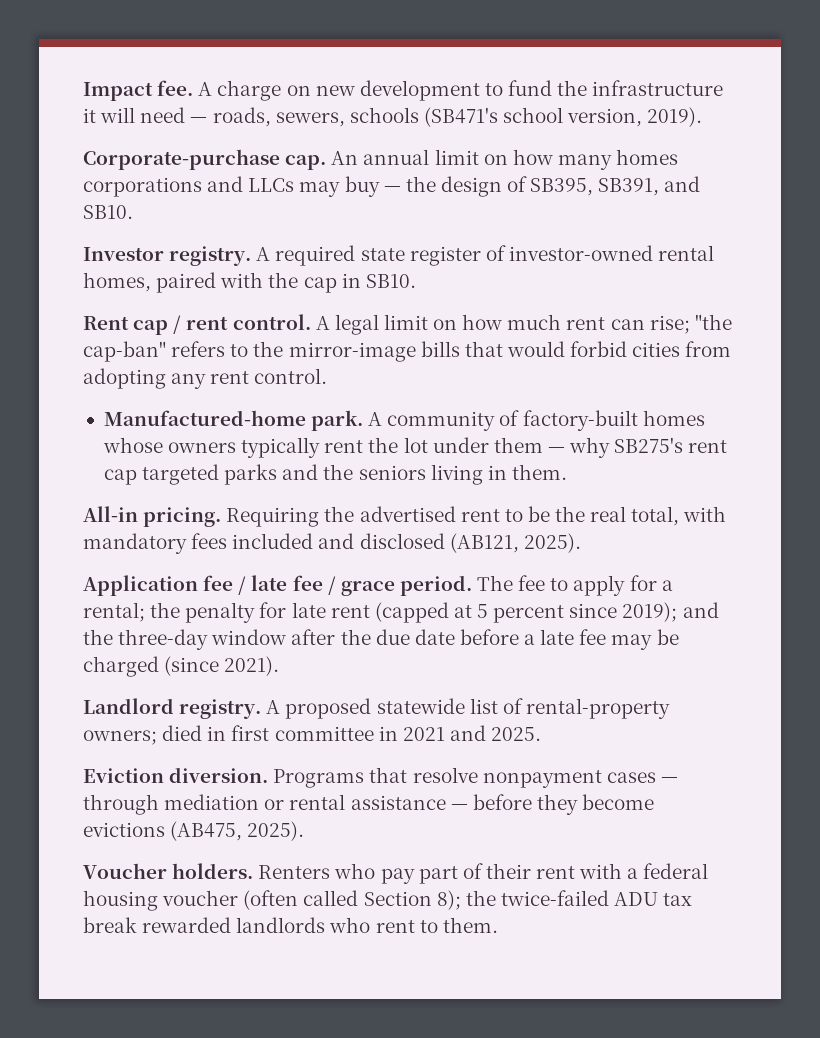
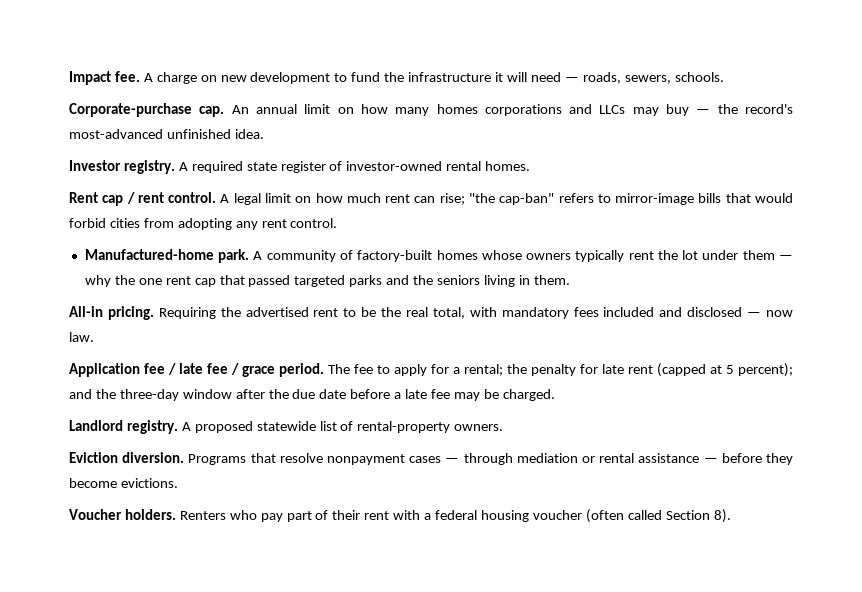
- A charge on new development to fund the infrastructure it will need — roads, sewers, schools (SB471's school version, 2019).
+ A charge on new development to fund the infrastructure it will need — roads, sewers, schools.
- An annual limit on how many homes corporations and LLCs may buy — the design of SB395, SB391, and SB10.
+ An annual limit on how many homes corporations and LLCs may buy — the record's most-advanced unfinished idea.
- A required state register of investor-owned rental homes, paired with the cap in SB10.
+ A required state register of investor-owned rental homes.
- A legal limit on how much rent can rise; "the cap-ban" refers to the mirror-image bills that would forbid cities from adopting any rent control.
+ A legal limit on how much rent can rise; "the cap-ban" refers to mirror-image bills that would forbid cities from adopting any rent control.
- A community of factory-built homes whose owners typically rent the lot under them — why SB275's rent cap targeted parks and the seniors living in them.
+ A community of factory-built homes whose owners typically rent the lot under them — why the one rent cap that passed targeted parks and the seniors living in them.
- Requiring the advertised rent to be the real total, with mandatory fees included and disclosed (AB121, 2025).
+ Requiring the advertised rent to be the real total, with mandatory fees included and disclosed — now law.
- The fee to apply for a rental; the penalty for late rent (capped at 5 percent since 2019); and the three-day window after the due date before a late fee may be charged (since 2021).
+ The fee to apply for a rental; the penalty for late rent (capped at 5 percent); and the three-day window after the due date before a late fee may be charged.
- A proposed statewide list of rental-property owners; died in first committee in 2021 and 2025.
+ A proposed statewide list of rental-property owners.
- Programs that resolve nonpayment cases — through mediation or rental assistance — before they become evictions (AB475, 2025).
+ Programs that resolve nonpayment cases — through mediation or rental assistance — before they become evictions.
- Renters who pay part of their rent with a federal housing voucher (often called Section 8); the twice-failed ADU tax break rewarded landlords who rent to them.
+ Renters who pay part of their rent with a federal housing voucher (often called Section 8).

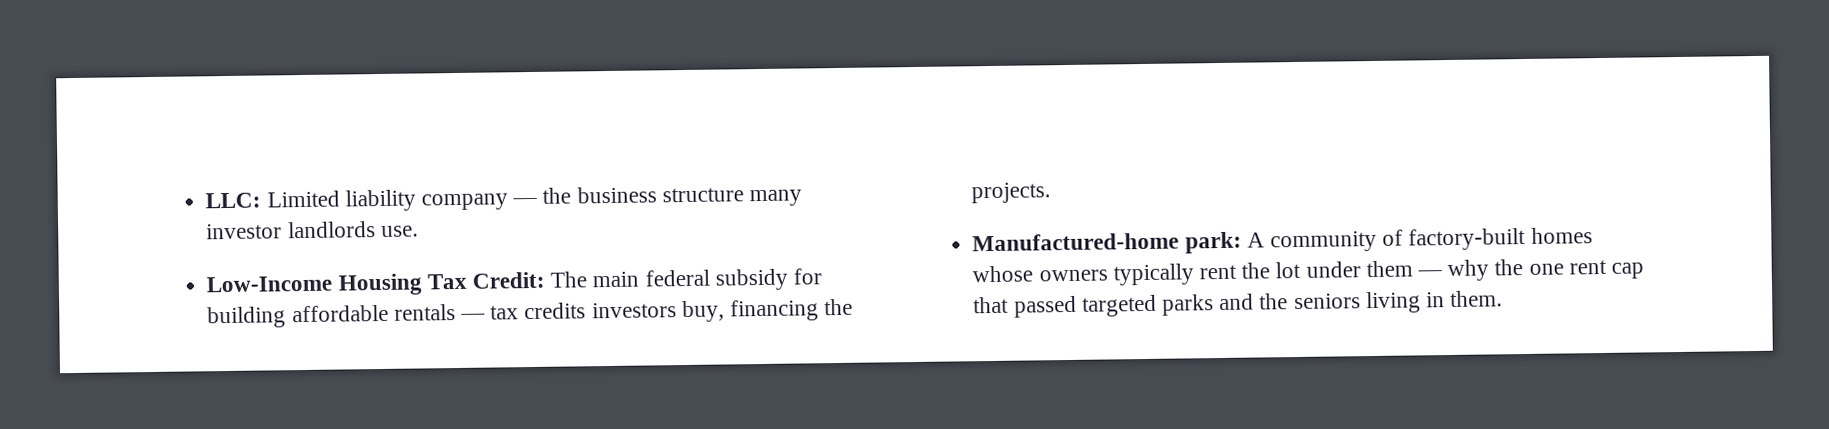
- Impact fee. A charge on new development to fund the infrastructure it will need — roads, sewers, schools.
- Corporate-purchase cap. An annual limit on how many homes corporations and LLCs may buy — the record's most-advanced unfinished idea.
- Investor registry. A required state register of investor-owned rental homes.
- Rent cap / rent control. A legal limit on how much rent can rise; "the cap-ban" refers to mirror-image bills that would forbid cities from adopting any rent control.
+ LLC: Limited liability company — the business structure many investor landlords use.
+ Low-Income Housing Tax Credit: The main federal subsidy for building affordable rentals — tax credits investors buy, financing the projects.
- Manufactured-home park. A community of factory-built homes whose owners typically rent the lot under them — why the one rent cap that passed targeted parks and the seniors living in them.
+ Manufactured-home park: A community of factory-built homes whose owners typically rent the lot under them — why the one rent cap that passed targeted parks and the seniors living in them.
- All-in pricing. Requiring the advertised rent to be the real total, with mandatory fees included and disclosed — now law.
- Application fee / late fee / grace period. The fee to apply for a rental; the penalty for late rent (capped at 5 percent); and the three-day window after the due date before a late fee may be charged.
- Landlord registry. A proposed statewide list of rental-property owners.
- Eviction diversion. Programs that resolve nonpayment cases — through mediation or rental assistance — before they become evictions.
- Voucher holders. Renters who pay part of their rent with a federal housing voucher (often called Section 8).

